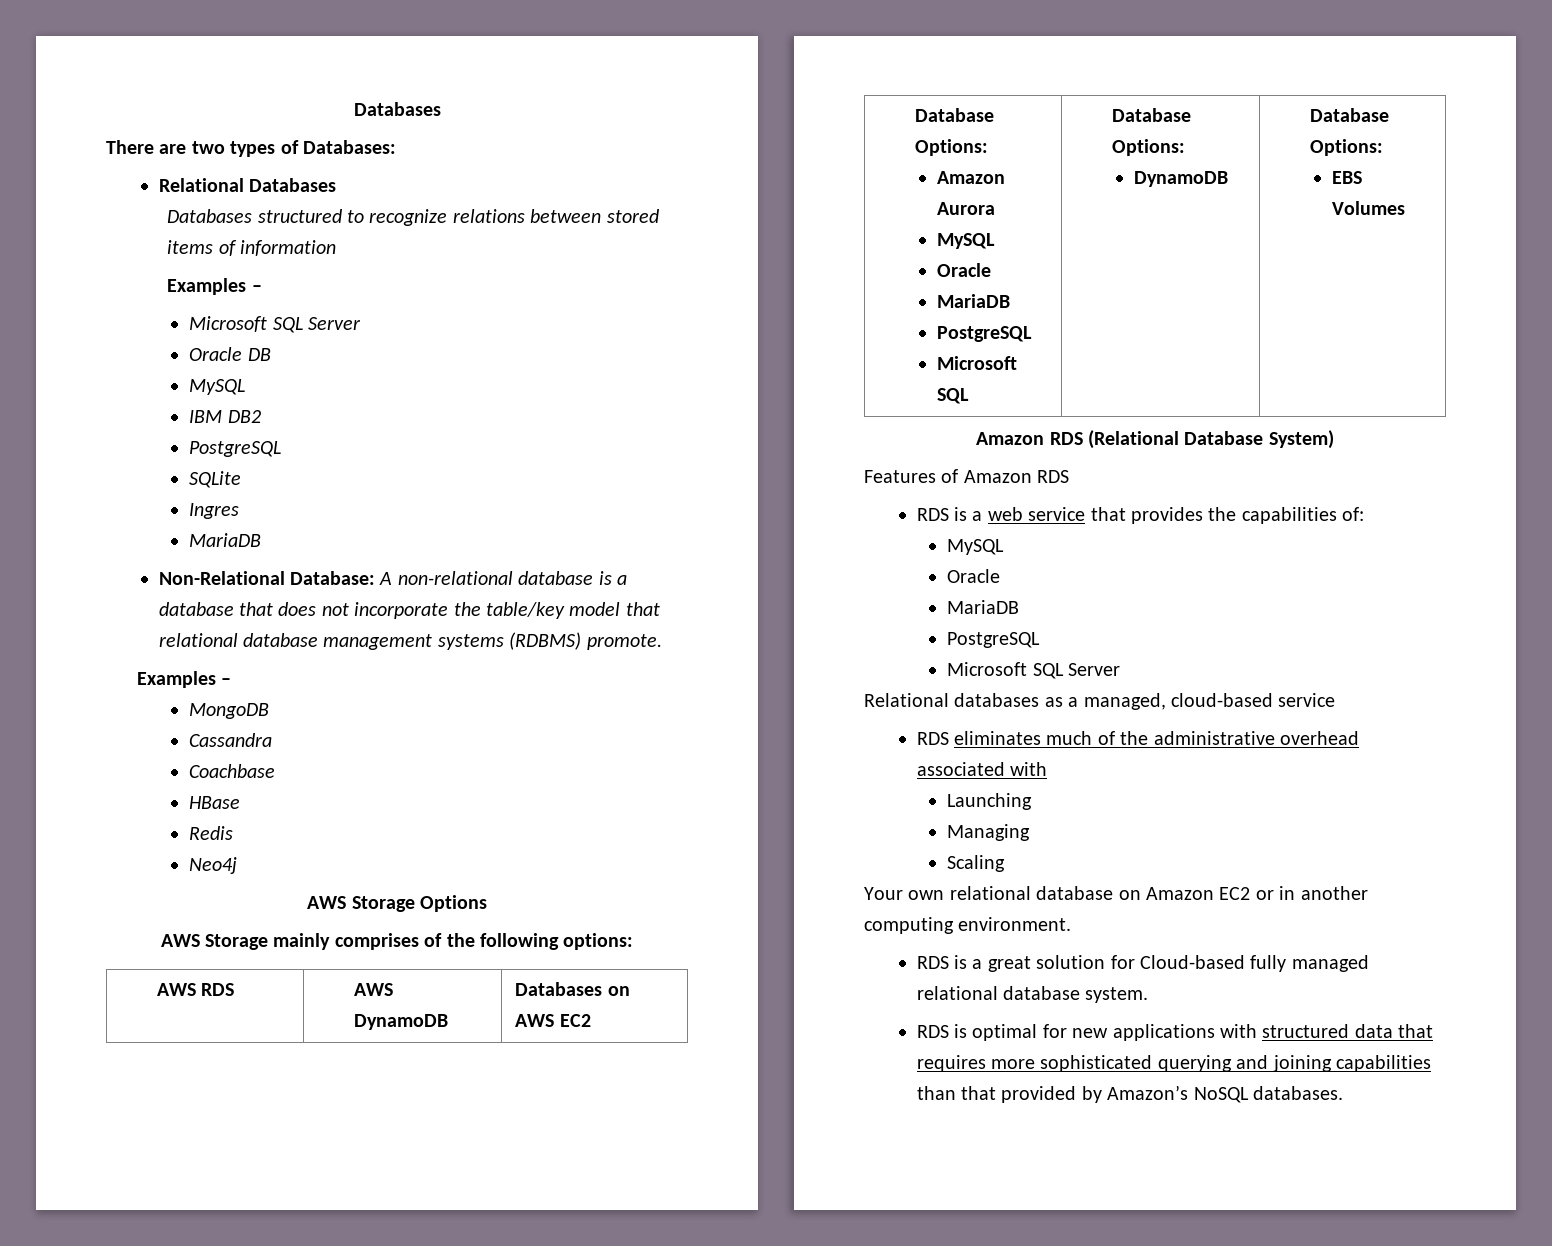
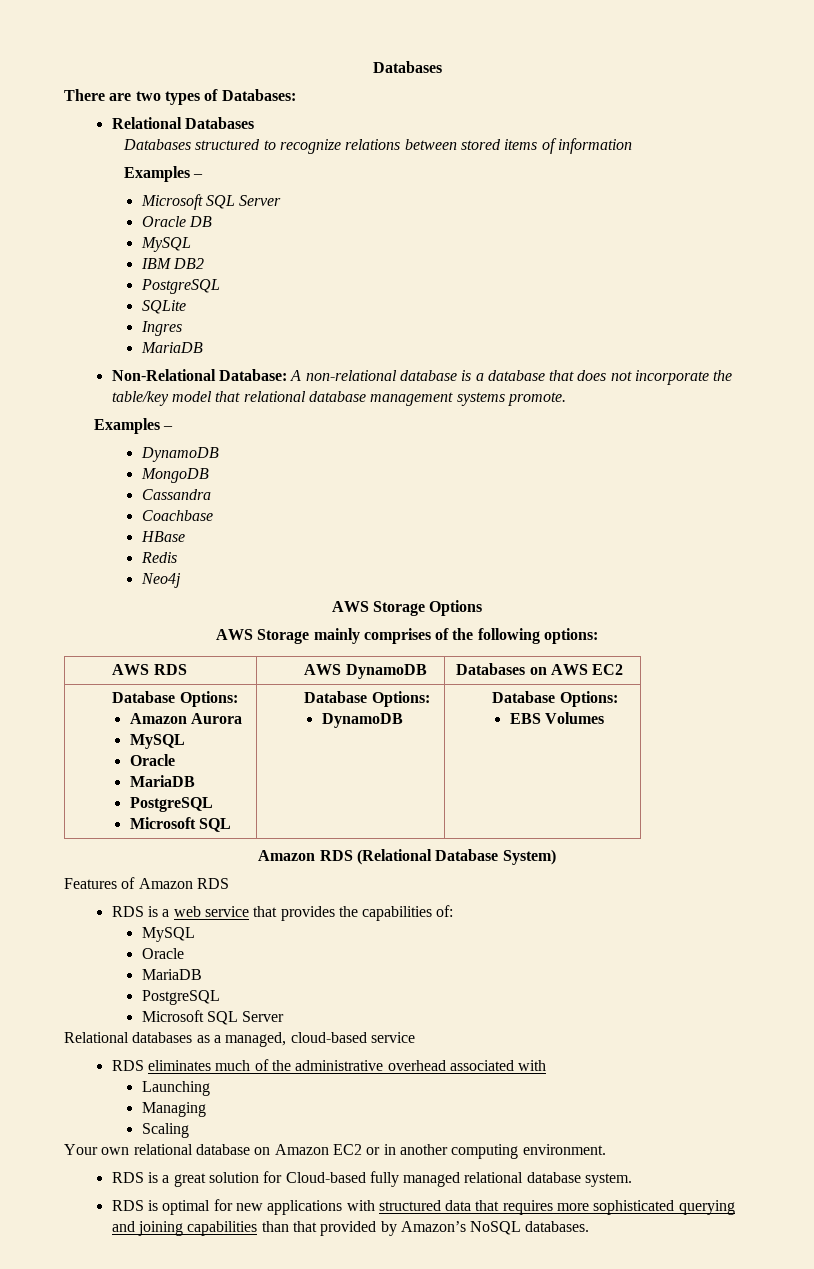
- Non-Relational Database: A non-relational database is a database that does not incorporate the table/key model that relational database management systems (RDBMS) promote.
+ Non-Relational Database: A non-relational database is a database that does not incorporate the table/key model that relational database management systems promote.
  Examples –
+ DynamoDB

